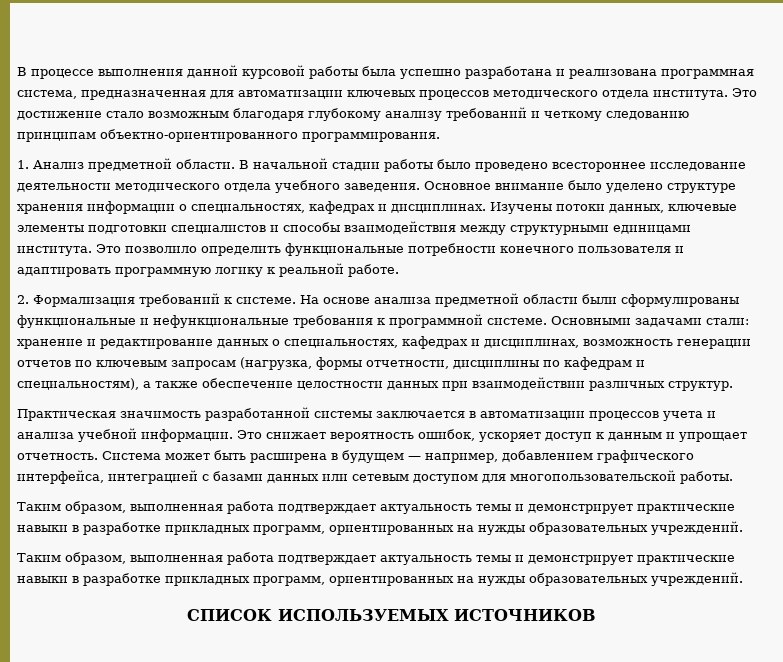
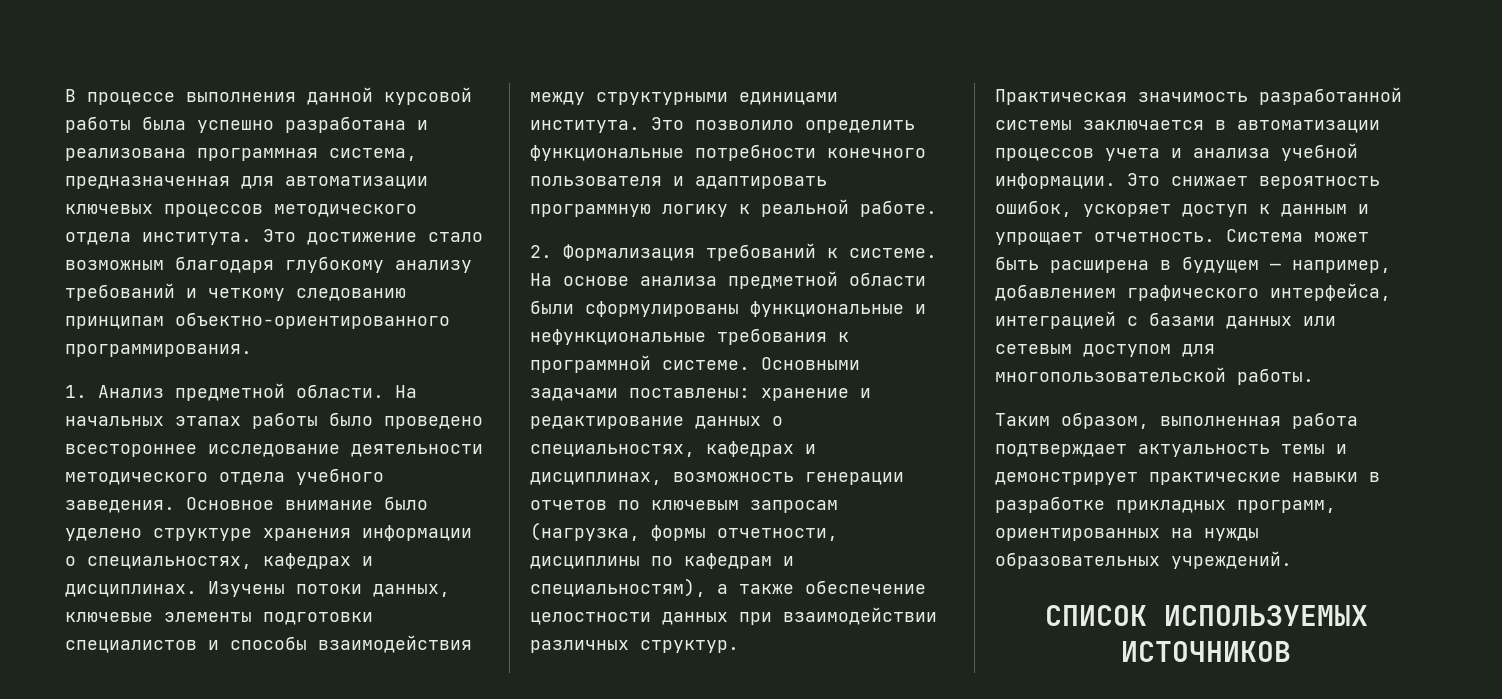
- В начальной стадии работы было проведено всестороннее исследование деятельности методического отдела учебного заведения.
+ На начальных этапах работы было проведено всестороннее исследование деятельности методического отдела учебного заведения.
- Основными задачами стали: хранение и редактирование данных о специальностях, кафедрах и дисциплинах, возможность генерации отчетов по ключевым запросам (нагрузка, формы отчетности, дисциплины по кафедрам и специальностям), а также обеспечение целостности данных при взаимодействии различных структур.
+ Основными задачами поставлены: хранение и редактирование данных о специальностях, кафедрах и дисциплинах, возможность генерации отчетов по ключевым запросам (нагрузка, формы отчетности, дисциплины по кафедрам и специальностям), а также обеспечение целостности данных при взаимодействии различных структур.
  Система может быть расширена в будущем — например, добавлением графического интерфейса, интеграцией с базами данных или сетевым доступом для многопользовательской работы.
- Таким образом, выполненная работа подтверждает актуальность темы и демонстрирует практические навыки в разработке прикладных программ, ориентированных на нужды образовательных учреждений.

